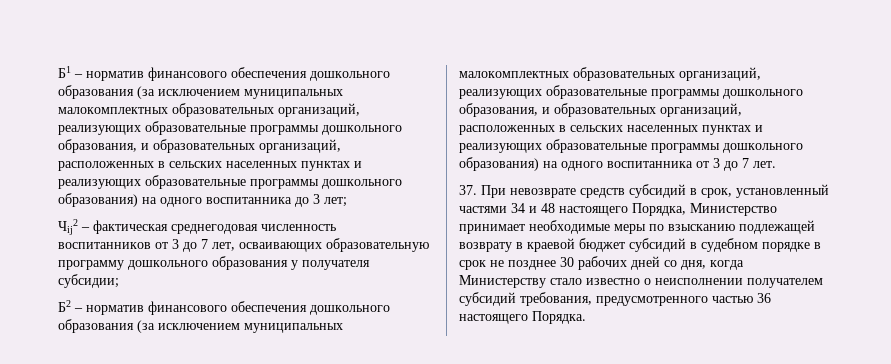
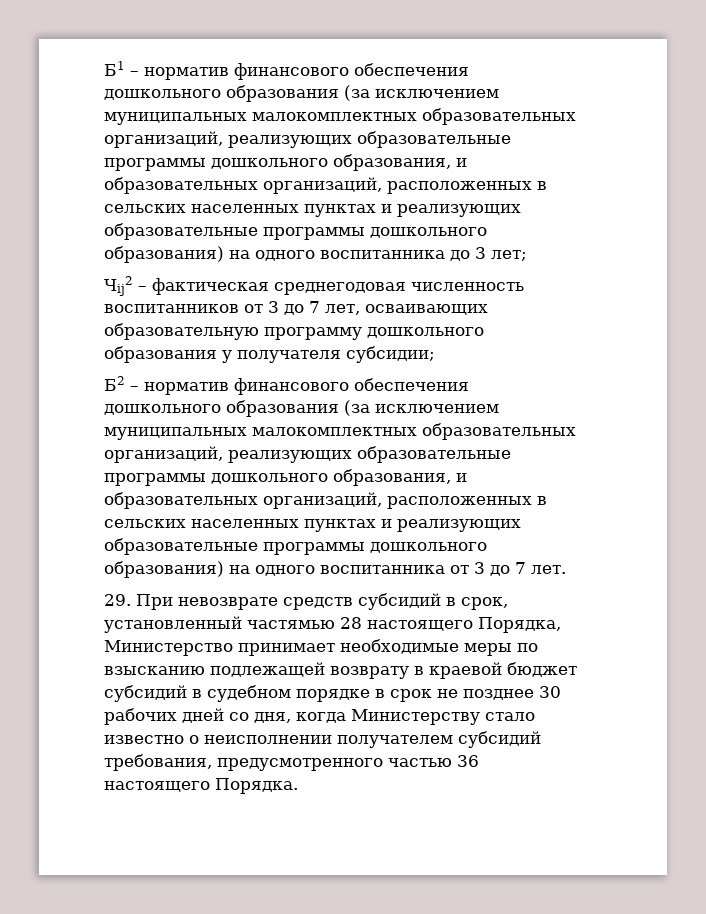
- 37. При невозврате средств субсидий в срок, установленный частями 34 и 48 настоящего Порядка, Министерство принимает необходимые меры по взысканию подлежащей возврату в краевой бюджет субсидий в судебном порядке в срок не позднее 30 рабочих дней со дня, когда Министерству стало известно о неисполнении получателем субсидий требования, предусмотренного частью 36 настоящего Порядка.
+ 29. При невозврате средств субсидий в срок, установленный частямью 28 настоящего Порядка, Министерство принимает необходимые меры по взысканию подлежащей возврату в краевой бюджет субсидий в судебном порядке в срок не позднее 30 рабочих дней со дня, когда Министерству стало известно о неисполнении получателем субсидий требования, предусмотренного частью 36 настоящего Порядка.

